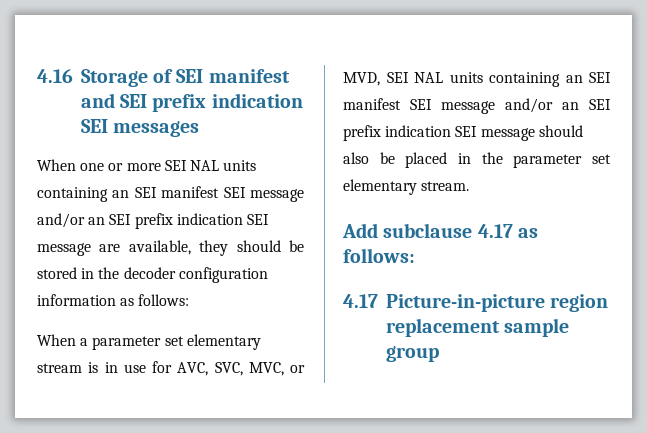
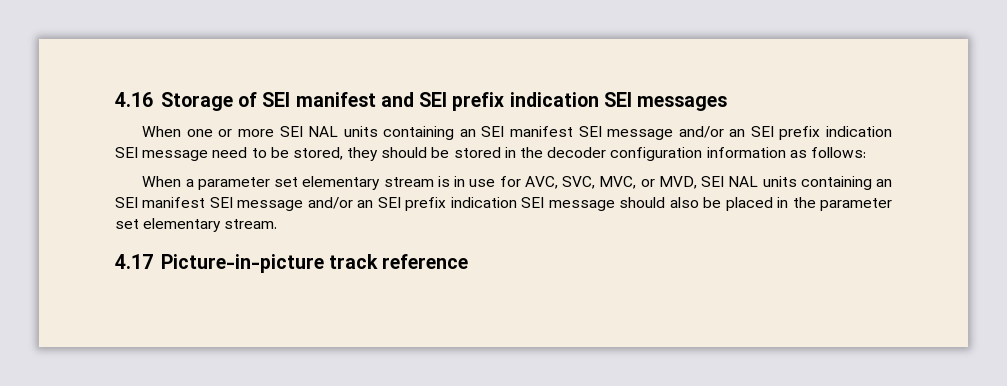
- When one or more SEI NAL units containing an SEI manifest SEI message and/or an SEI prefix indication SEI message are available, they should be stored in the decoder configuration information as follows:
+ When one or more SEI NAL units containing an SEI manifest SEI message and/or an SEI prefix indication SEI message need to be stored, they should be stored in the decoder configuration information as follows:
- Add subclause 4.17 as follows:
- 4.17 Picture-in-picture region replacement sample group
+ 4.17 Picture-in-picture track reference

